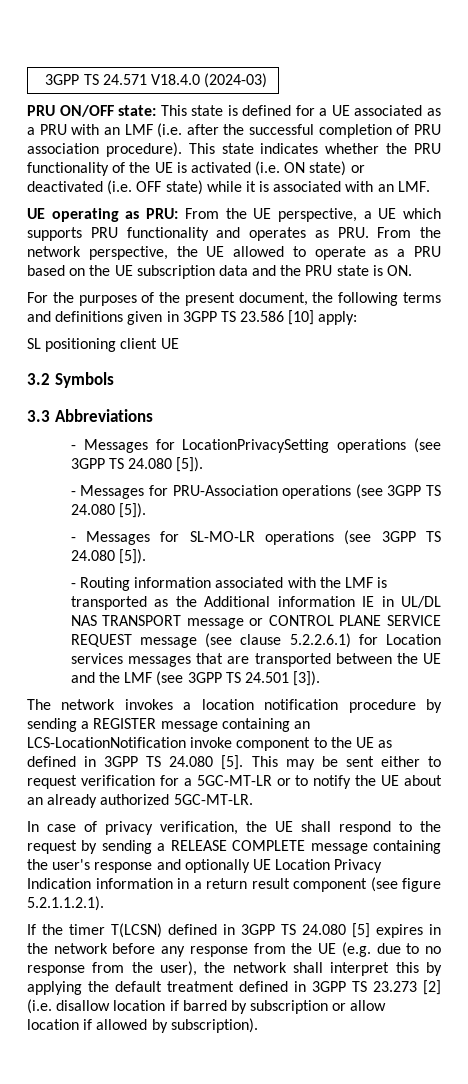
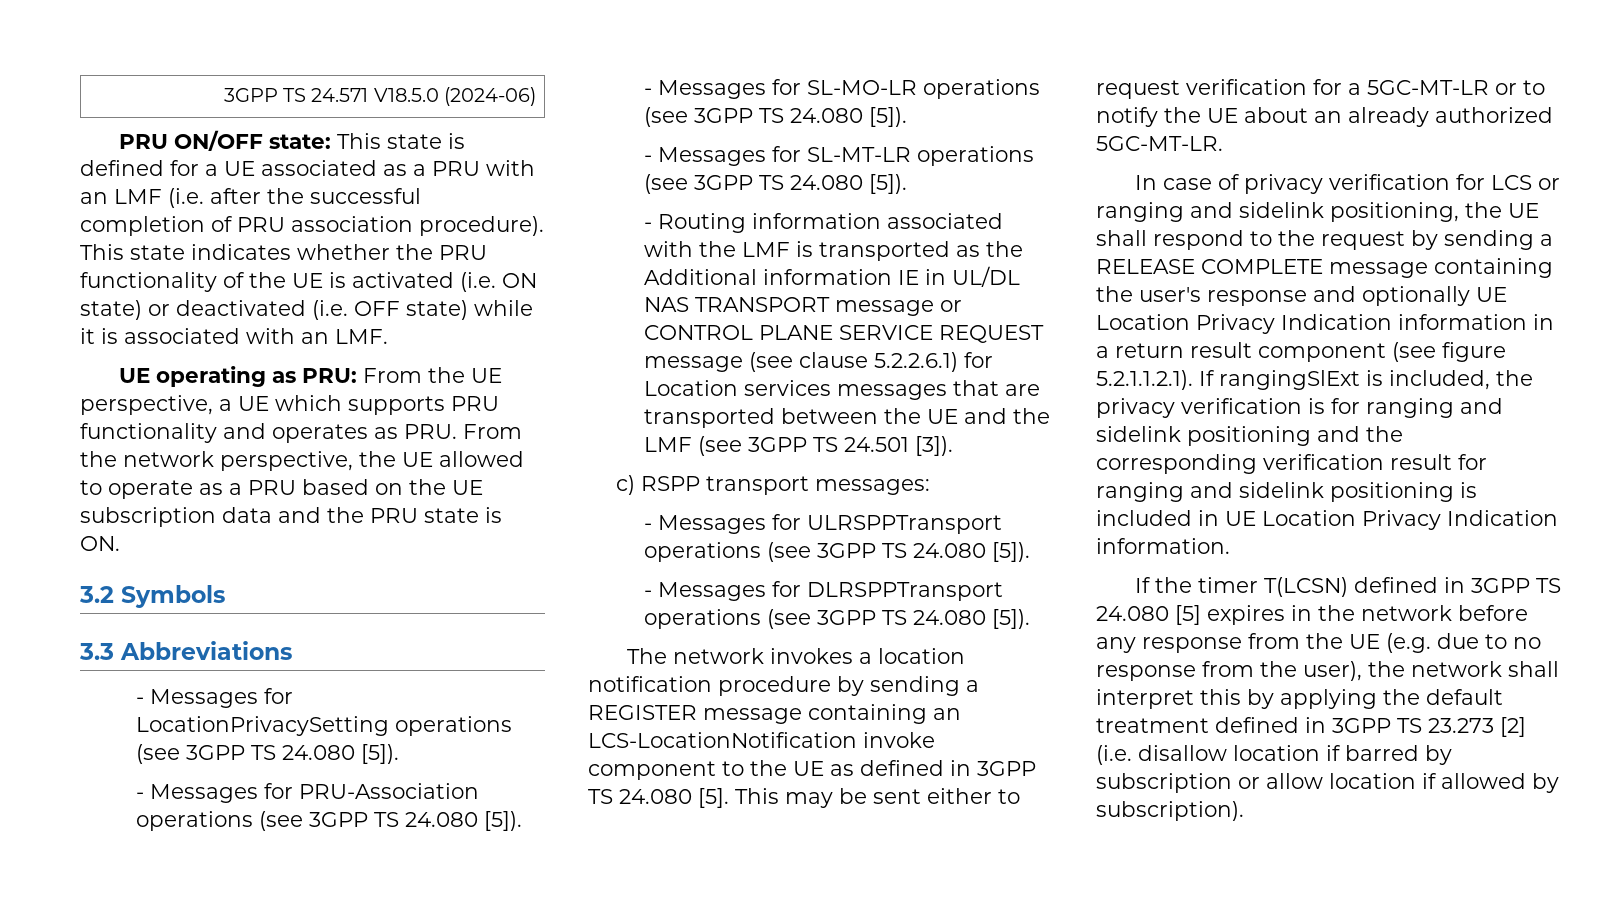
- 3GPP TS 24.571 V18.4.0 (2024-03)
+ 3GPP TS 24.571 V18.5.0 (2024-06)
- For the purposes of the present document, the following terms and definitions given in 3GPP TS 23.586 [10] apply:
- SL positioning client UE
+ - Messages for SL-MT-LR operations (see 3GPP TS 24.080 [5]).
+ c) RSPP transport messages:
+ - Messages for ULRSPPTransport operations (see 3GPP TS 24.080 [5]).
+ - Messages for DLRSPPTransport operations (see 3GPP TS 24.080 [5]).
- In case of privacy verification, the UE shall respond to the request by sending a RELEASE COMPLETE message containing the user's response and optionally UE Location Privacy Indication information in a return result component (see figure 5.2.1.1.2.1).
+ In case of privacy verification for LCS or ranging and sidelink positioning, the UE shall respond to the request by sending a RELEASE COMPLETE message containing the user's response and optionally UE Location Privacy Indication information in a return result component (see figure 5.2.1.1.2.1). If rangingSlExt is included, the privacy verification is for ranging and sidelink positioning and the corresponding verification result for ranging and sidelink positioning is included in UE Location Privacy Indication information.

